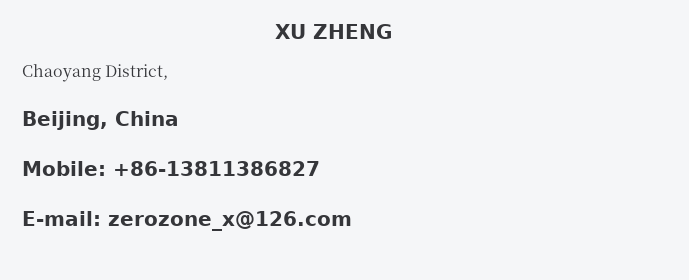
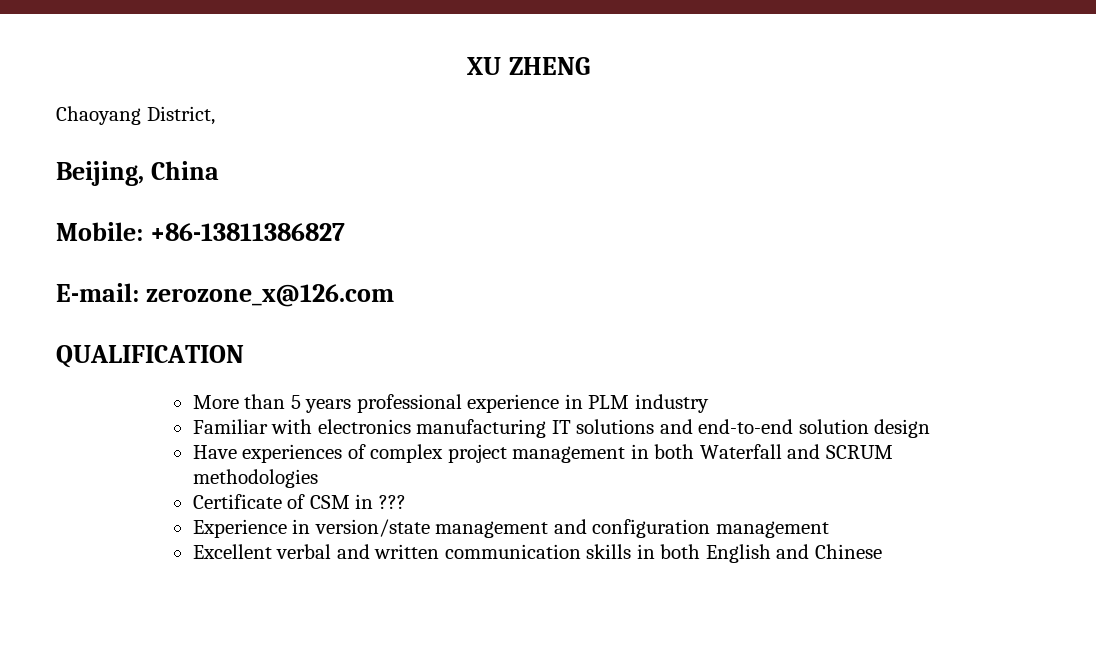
+ QUALIFICATION
+ More than 5 years professional experience in PLM industry
+ Familiar with electronics manufacturing IT solutions and end-to-end solution design
+ Have experiences of complex project management in both Waterfall and SCRUM methodologies
+ Certificate of CSM in ???
+ Experience in version/state management and configuration management
+ Excellent verbal and written communication skills in both English and Chinese

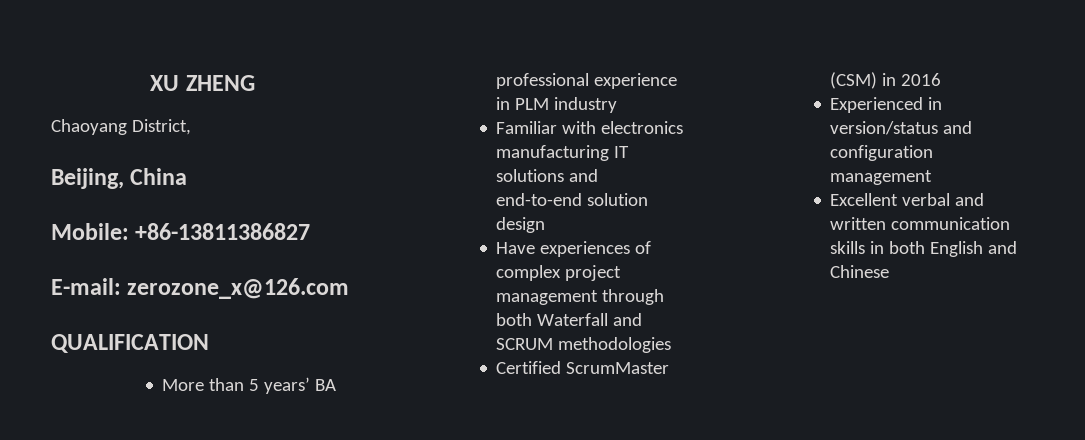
- More than 5 years professional experience in PLM industry
+ More than 5 years’ BA professional experience in PLM industry
- Have experiences of complex project management in both Waterfall and SCRUM methodologies
+ Have experiences of complex project management through both Waterfall and SCRUM methodologies
- Certificate of CSM in ???
- Experience in version/state management and configuration management
+ Certified ScrumMaster (CSM) in 2016
+ Experienced in version/status and configuration management

